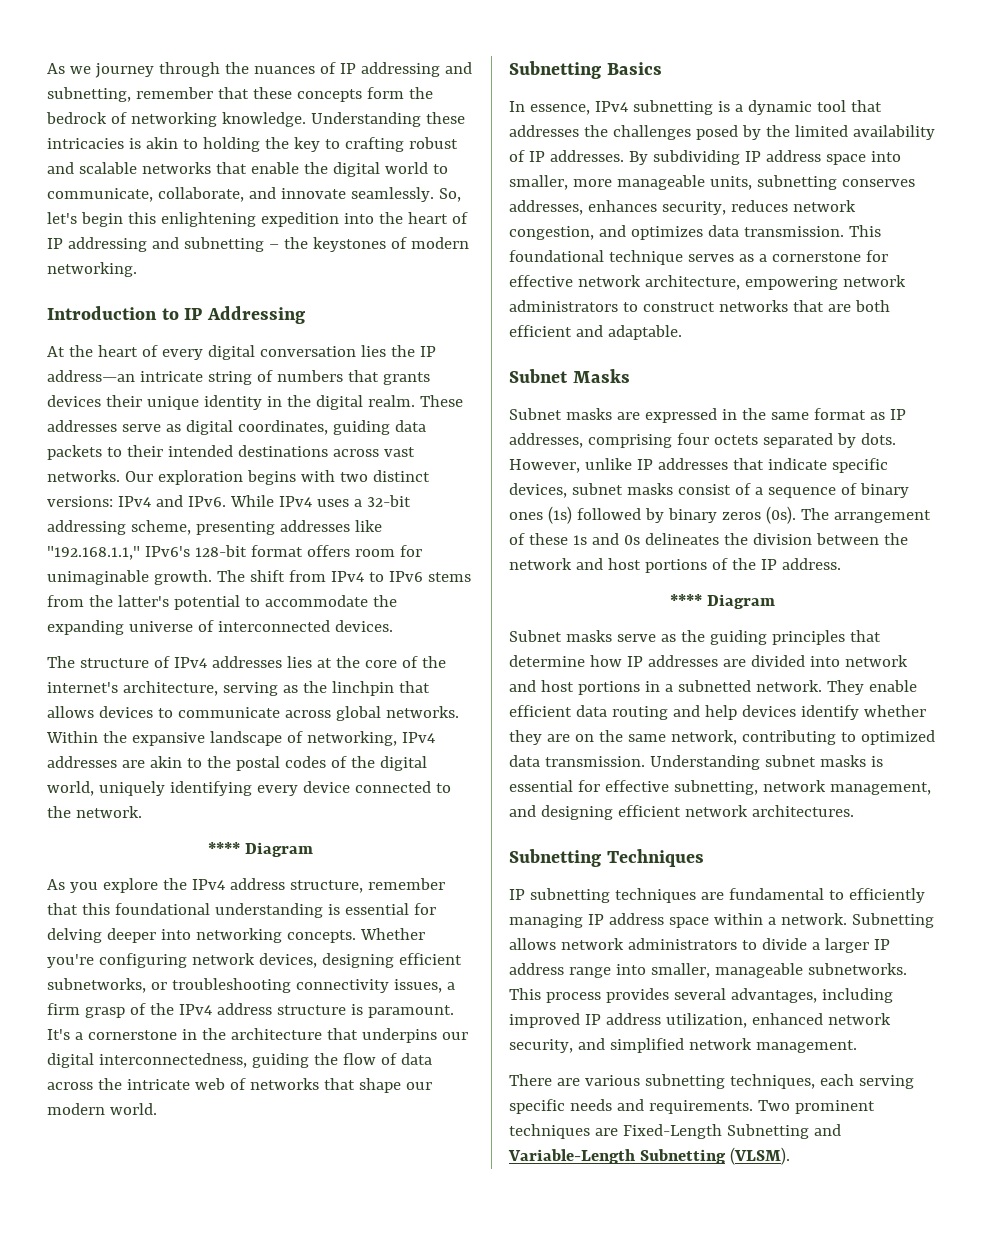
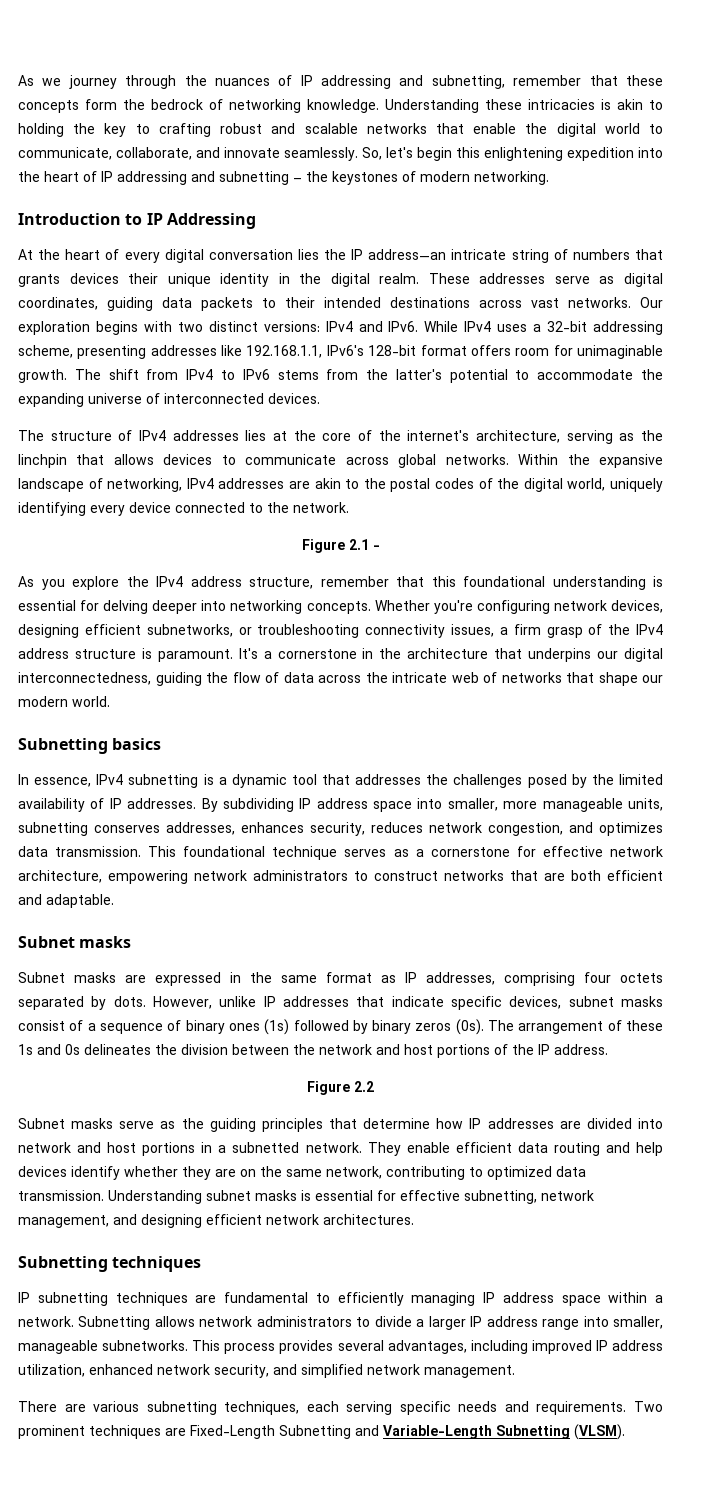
- While IPv4 uses a 32-bit addressing scheme, presenting addresses like "192.168.1.1," IPv6's 128-bit format offers room for unimaginable growth.
+ While IPv4 uses a 32-bit addressing scheme, presenting addresses like 192.168.1.1, IPv6's 128-bit format offers room for unimaginable growth.
  Within the expansive landscape of networking, IPv4 addresses are akin to the postal codes of the digital world, uniquely identifying every device connected to the network.
- **** Diagram
+ Figure 2.1 -
- Subnetting Basics
+ Subnetting basics
  This foundational technique serves as a cornerstone for effective network architecture, empowering network administrators to construct networks that are both efficient and adaptable.
- Subnet Masks
+ Subnet masks
  The arrangement of these 1s and 0s delineates the division between the network and host portions of the IP address.
- **** Diagram
+ Figure 2.2
- Subnetting Techniques
+ Subnetting techniques

